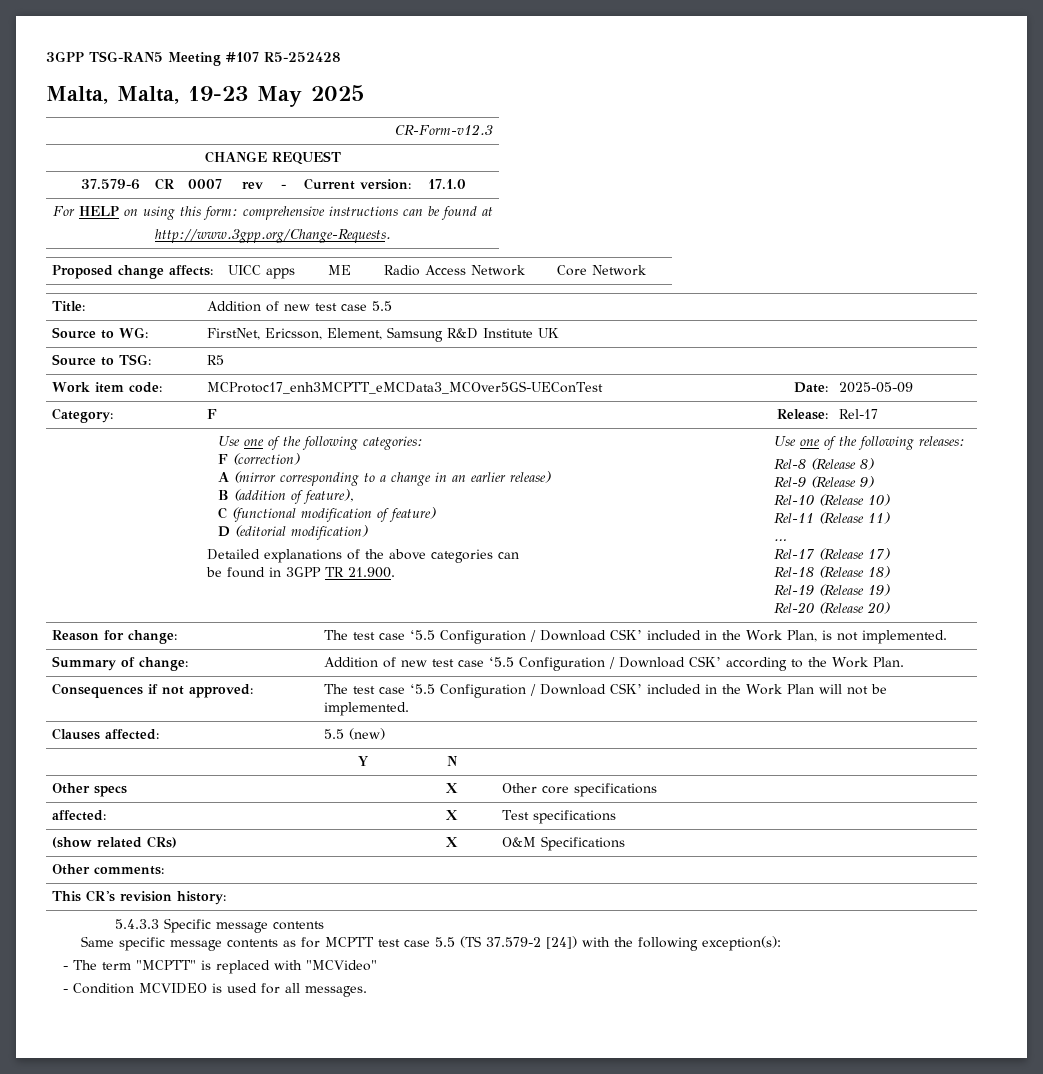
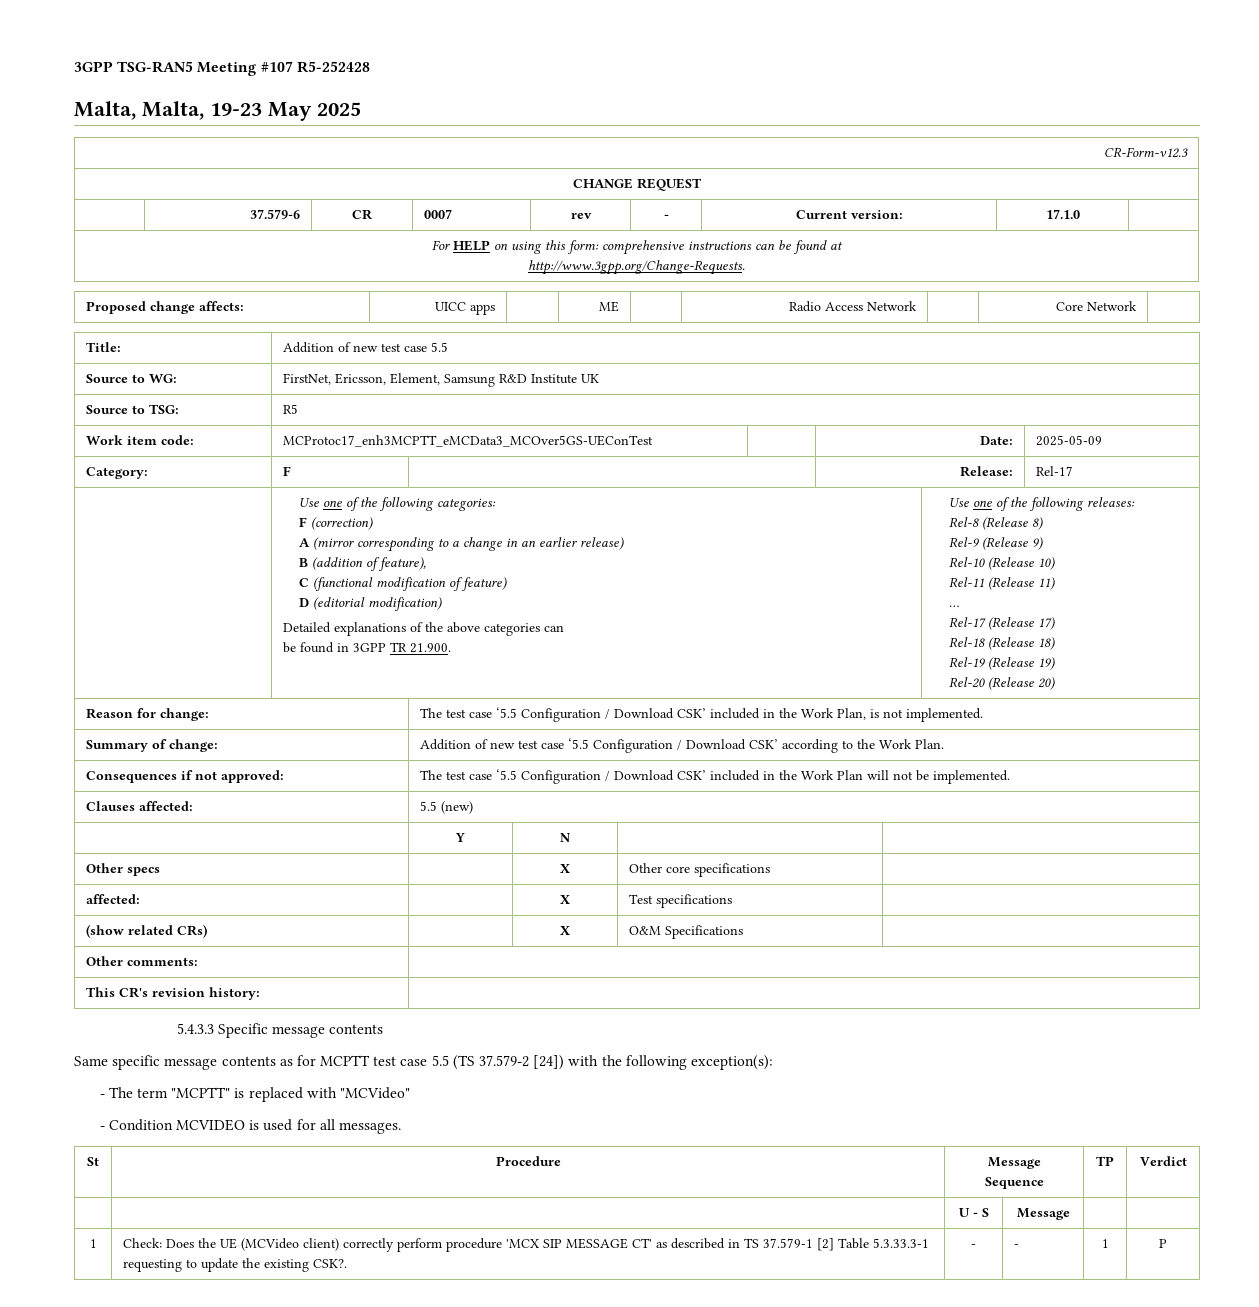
+ St | Procedure | Message Sequence | TP | Verdict
+ | | U - S | Message | |
+ 1 | Check: Does the UE (MCVideo client) correctly perform procedure 'MCX SIP MESSAGE CT' as described in TS 37.579-1 [2] Table 5.3.33.3-1 requesting to update the existing CSK?. | - | - | 1 | P

